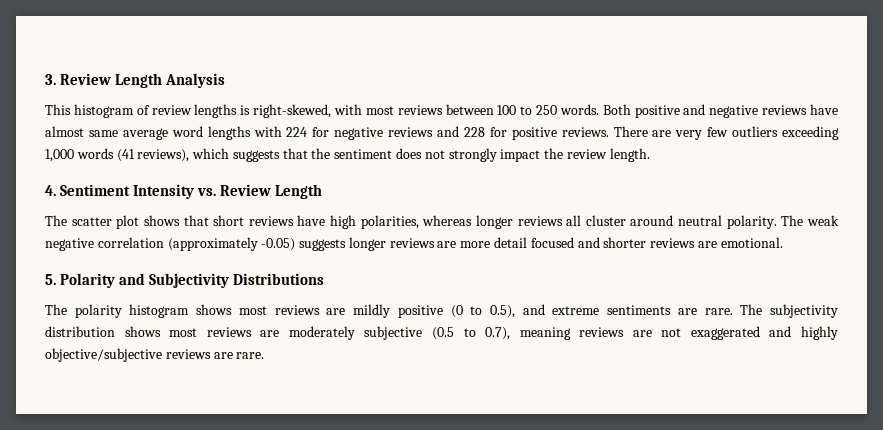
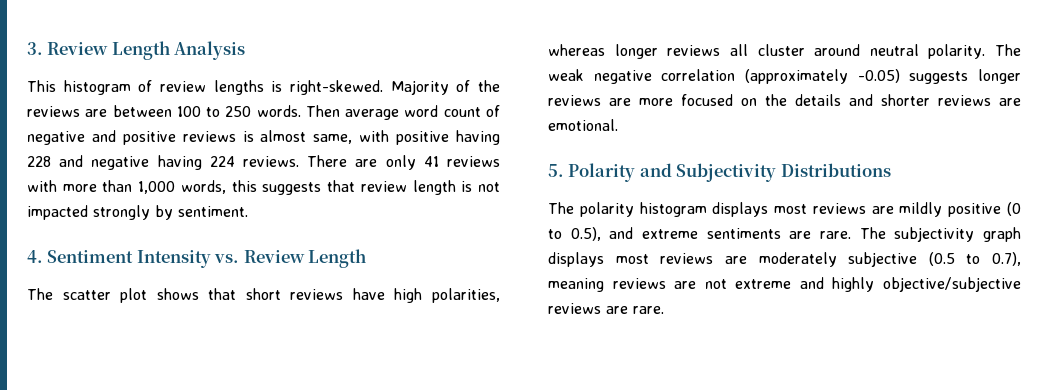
- This histogram of review lengths is right-skewed, with most reviews between 100 to 250 words.
+ This histogram of review lengths is right-skewed. Majority of the reviews are between 100 to 250 words.
- Both positive and negative reviews have almost same average word lengths with 224 for negative reviews and 228 for positive reviews. There are very few outliers exceeding 1,000 words (41 reviews), which suggests that the sentiment does not strongly impact the review length.
+ Then average word count of negative and positive reviews is almost same, with positive having 228 and negative having 224 reviews. There are only 41 reviews with more than 1,000 words, this suggests that review length is not impacted strongly by sentiment.
- The weak negative correlation (approximately -0.05) suggests longer reviews are more detail focused and shorter reviews are emotional.
+ The weak negative correlation (approximately -0.05) suggests longer reviews are more focused on the details and shorter reviews are emotional.
- The polarity histogram shows most reviews are mildly positive (0 to 0.5), and extreme sentiments are rare.
+ The polarity histogram displays most reviews are mildly positive (0 to 0.5), and extreme sentiments are rare.
- The subjectivity distribution shows most reviews are moderately subjective (0.5 to 0.7), meaning reviews are not exaggerated and highly objective/subjective reviews are rare.
+ The subjectivity graph displays most reviews are moderately subjective (0.5 to 0.7), meaning reviews are not extreme and highly objective/subjective reviews are rare.

